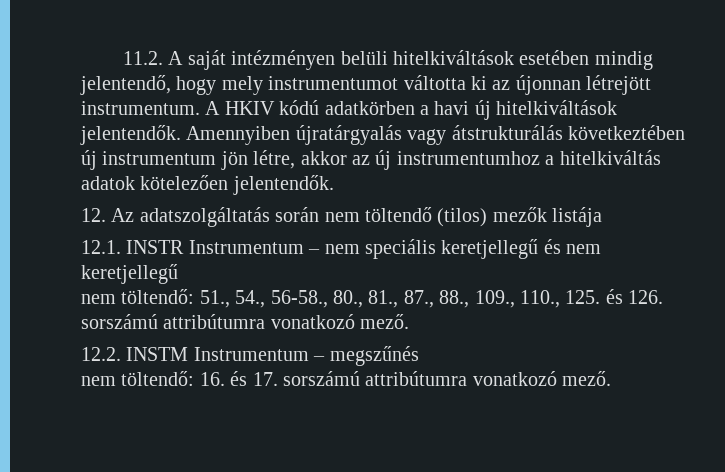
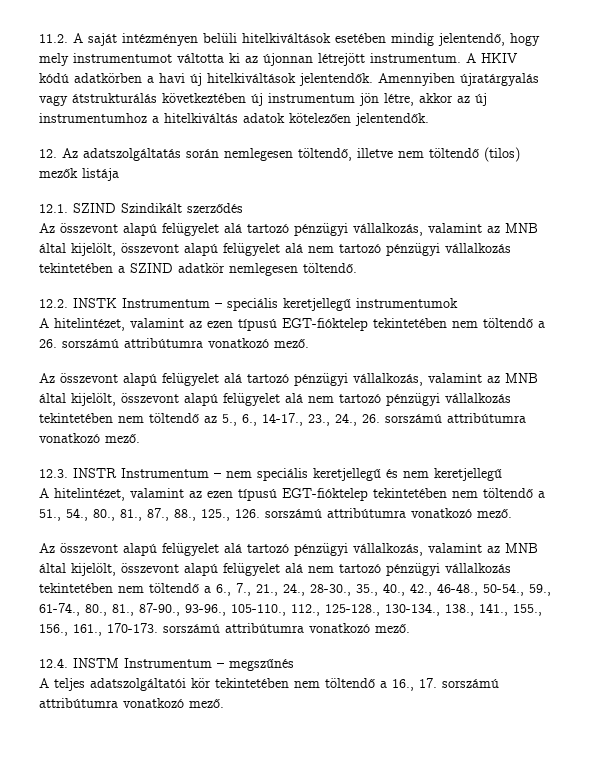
- 12. Az adatszolgáltatás során nem töltendő (tilos) mezők listája
+ 12. Az adatszolgáltatás során nemlegesen töltendő, illetve nem töltendő (tilos) mezők listája
- 12.1. INSTR Instrumentum – nem speciális keretjellegű és nem keretjellegű
+ 12.1. SZIND Szindikált szerződés
+ Az összevont alapú felügyelet alá tartozó pénzügyi vállalkozás, valamint az MNB által kijelölt, összevont alapú felügyelet alá nem tartozó pénzügyi vállalkozás tekintetében a SZIND adatkör nemlegesen töltendő.
+ 12.2. INSTK Instrumentum – speciális keretjellegű instrumentumok
+ A hitelintézet, valamint az ezen típusú EGT-fióktelep tekintetében nem töltendő a 26. sorszámú attribútumra vonatkozó mező.
+ Az összevont alapú felügyelet alá tartozó pénzügyi vállalkozás, valamint az MNB által kijelölt, összevont alapú felügyelet alá nem tartozó pénzügyi vállalkozás tekintetében nem töltendő az 5., 6., 14-17., 23., 24., 26. sorszámú attribútumra vonatkozó mező.
+ 12.3. INSTR Instrumentum – nem speciális keretjellegű és nem keretjellegű
- nem töltendő: 51., 54., 56-58., 80., 81., 87., 88., 109., 110., 125. és 126. sorszámú attribútumra vonatkozó mező.
+ A hitelintézet, valamint az ezen típusú EGT-fióktelep tekintetében nem töltendő a 51., 54., 80., 81., 87., 88., 125., 126. sorszámú attribútumra vonatkozó mező.
- 12.2. INSTM Instrumentum – megszűnés
- nem töltendő: 16. és 17. sorszámú attribútumra vonatkozó mező.
+ Az összevont alapú felügyelet alá tartozó pénzügyi vállalkozás, valamint az MNB által kijelölt, összevont alapú felügyelet alá nem tartozó pénzügyi vállalkozás tekintetében nem töltendő a 6., 7., 21., 24., 28-30., 35., 40., 42., 46-48., 50-54., 59., 61-74., 80., 81., 87-90., 93-96., 105-110., 112., 125-128., 130-134., 138., 141., 155., 156., 161., 170-173. sorszámú attribútumra vonatkozó mező.
+ 12.4. INSTM Instrumentum – megszűnés
+ A teljes adatszolgáltatói kör tekintetében nem töltendő a 16., 17. sorszámú attribútumra vonatkozó mező.

